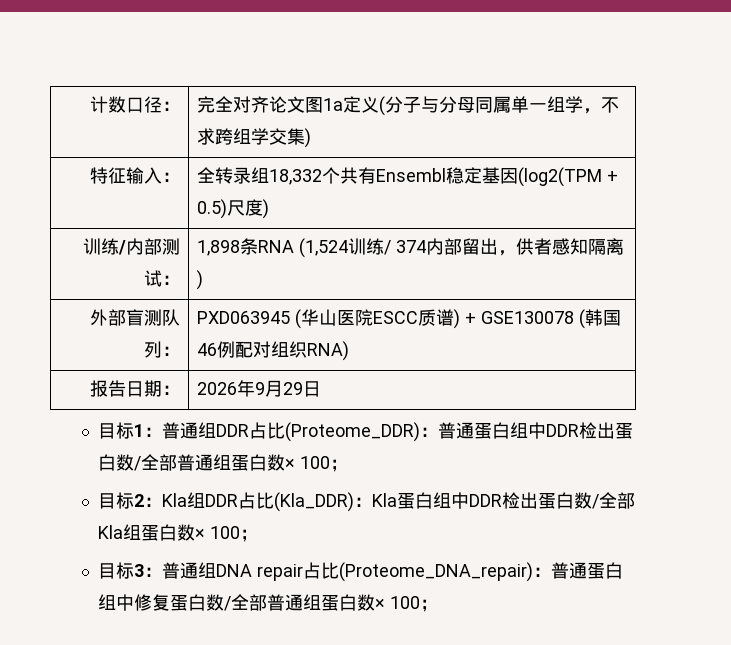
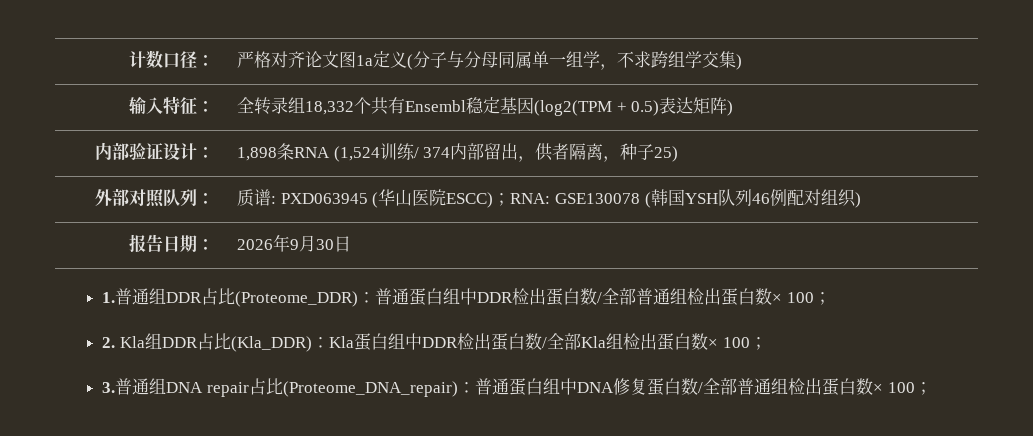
- 计数口径： | 完全对齐论文图1a定义(分子与分母同属单一组学，不求跨组学交集)
+ 计数口径： | 严格对齐论文图1a定义(分子与分母同属单一组学，不求跨组学交集)
- 特征输入： | 全转录组18,332个共有Ensembl稳定基因(log2(TPM + 0.5)尺度)
- 训练/内部测试： | 1,898条RNA (1,524训练/ 374内部留出，供者感知隔离)
+ 输入特征： | 全转录组18,332个共有Ensembl稳定基因(log2(TPM + 0.5)表达矩阵)
+ 内部验证设计： | 1,898条RNA (1,524训练/ 374内部留出，供者隔离，种子25)
- 外部盲测队列： | PXD063945 (华山医院ESCC质谱) + GSE130078 (韩国46例配对组织RNA)
+ 外部对照队列： | 质谱: PXD063945 (华山医院ESCC)；RNA: GSE130078 (韩国YSH队列46例配对组织)
- 报告日期： | 2026年9月29日
+ 报告日期： | 2026年9月30日
- 目标1：普通组DDR占比(Proteome_DDR)：普通蛋白组中DDR检出蛋白数/全部普通组蛋白数× 100；
- 目标2：Kla组DDR占比(Kla_DDR)：Kla蛋白组中DDR检出蛋白数/全部Kla组蛋白数× 100；
- 目标3：普通组DNA repair占比(Proteome_DNA_repair)：普通蛋白组中修复蛋白数/全部普通组蛋白数× 100；
+ 1.普通组DDR占比(Proteome_DDR)：普通蛋白组中DDR检出蛋白数/全部普通组检出蛋白数× 100；
+ 2. Kla组DDR占比(Kla_DDR)：Kla蛋白组中DDR检出蛋白数/全部Kla组检出蛋白数× 100；
+ 3.普通组DNA repair占比(Proteome_DNA_repair)：普通蛋白组中DNA修复蛋白数/全部普通组检出蛋白数× 100；

